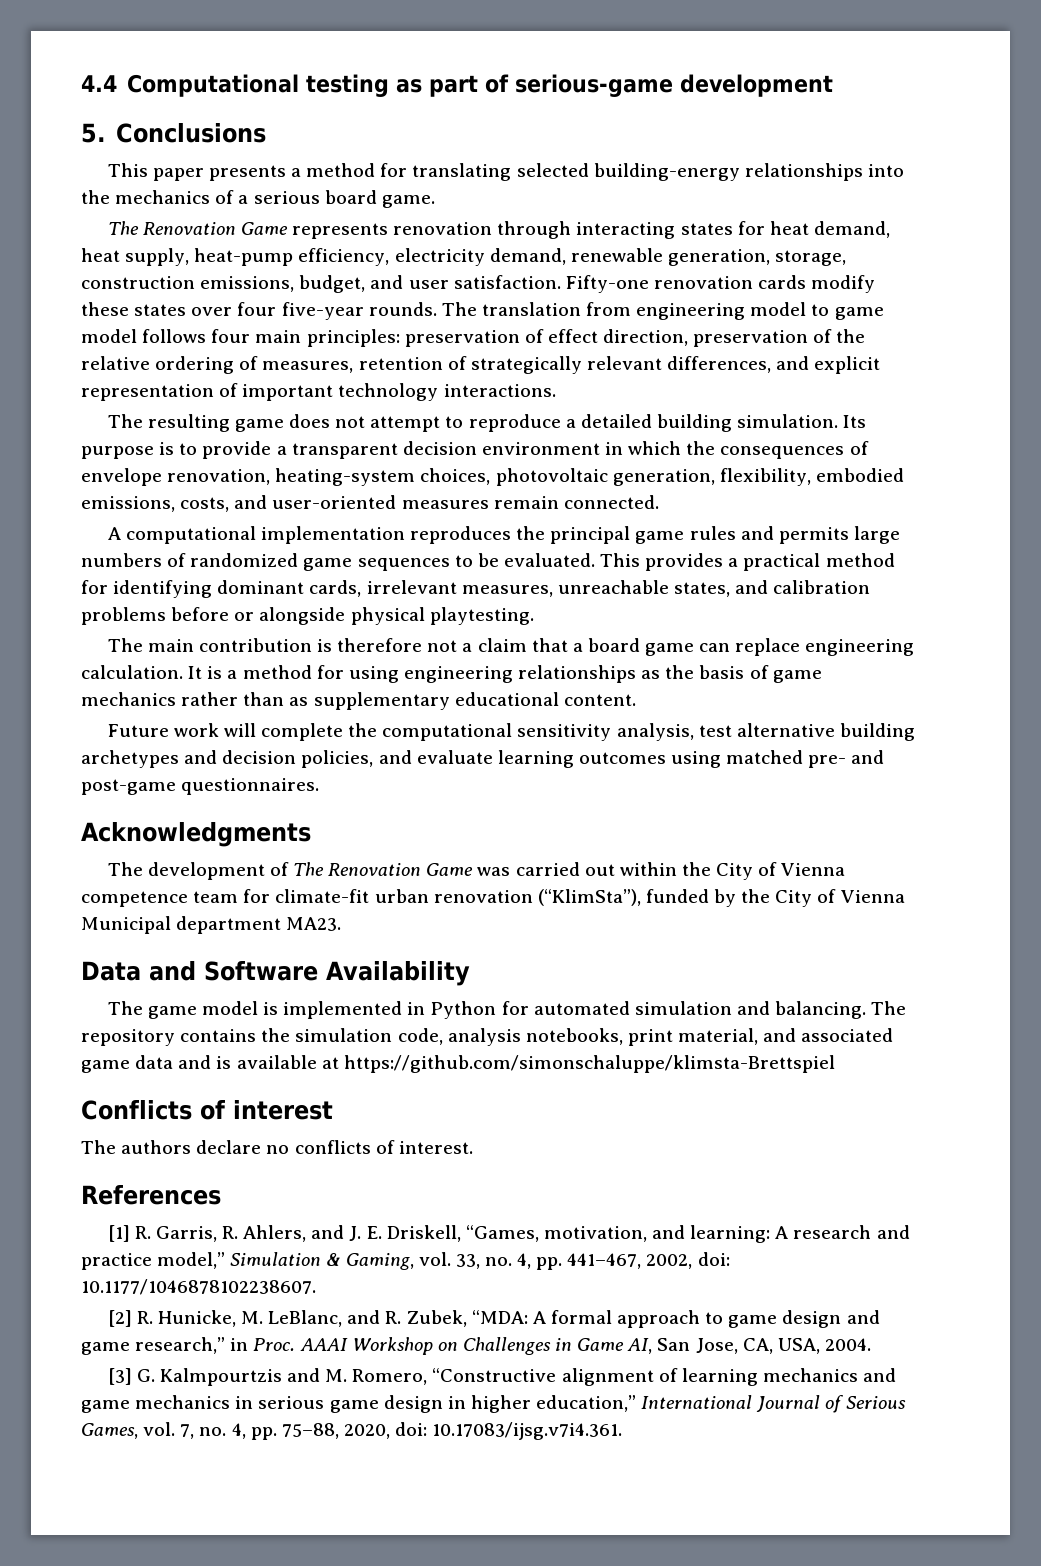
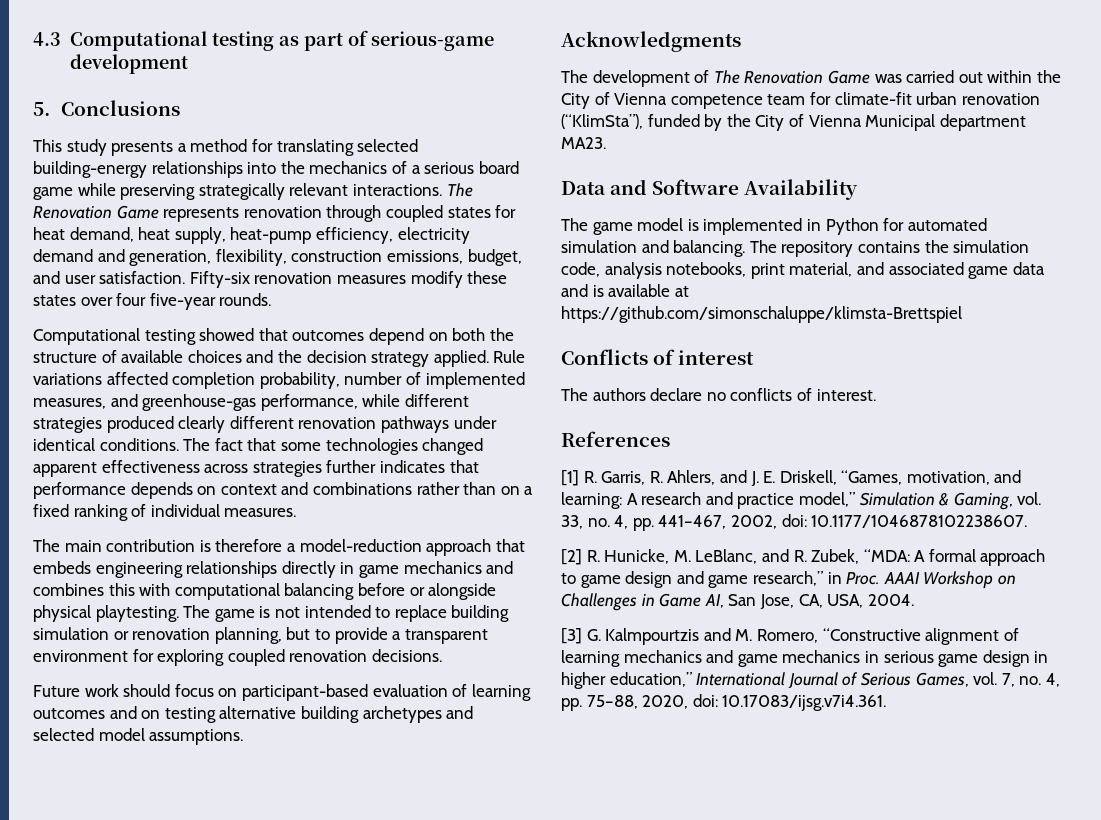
- 4.4 Computational testing as part of serious-game development
+ 4.3 Computational testing as part of serious-game development
- This paper presents a method for translating selected building-energy relationships into the mechanics of a serious board game.
- The Renovation Game represents renovation through interacting states for heat demand, heat supply, heat-pump efficiency, electricity demand, renewable generation, storage, construction emissions, budget, and user satisfaction.
+ This study presents a method for translating selected building-energy relationships into the mechanics of a serious board game while preserving strategically relevant interactions. The Renovation Game represents renovation through coupled states for heat demand, heat supply, heat-pump efficiency, electricity demand and generation, flexibility, construction emissions, budget, and user satisfaction.
- Fifty-one renovation cards modify these states over four five-year rounds. The translation from engineering model to game model follows four main principles: preservation of effect direction, preservation of the relative ordering of measures, retention of strategically relevant differences, and explicit representation of important technology interactions.
- The resulting game does not attempt to reproduce a detailed building simulation. Its purpose is to provide a transparent decision environment in which the consequences of envelope renovation, heating-system choices, photovoltaic generation, flexibility, embodied emissions, costs, and user-oriented measures remain connected.
- A computational implementation reproduces the principal game rules and permits large numbers of randomized game sequences to be evaluated. This provides a practical method for identifying dominant cards, irrelevant measures, unreachable states, and calibration problems before or alongside physical playtesting.
+ Fifty-six renovation measures modify these states over four five-year rounds.
+ Computational testing showed that outcomes depend on both the structure of available choices and the decision strategy applied. Rule variations affected completion probability, number of implemented measures, and greenhouse-gas performance, while different strategies produced clearly different renovation pathways under identical conditions. The fact that some technologies changed apparent effectiveness across strategies further indicates that performance depends on context and combinations rather than on a fixed ranking of individual measures.
- The main contribution is therefore not a claim that a board game can replace engineering calculation. It is a method for using engineering relationships as the basis of game mechanics rather than as supplementary educational content.
- Future work will complete the computational sensitivity analysis, test alternative building archetypes and decision policies, and evaluate learning outcomes using matched pre- and post-game questionnaires.
+ The main contribution is therefore a model-reduction approach that embeds engineering relationships directly in game mechanics and combines this with computational balancing before or alongside physical playtesting. The game is not intended to replace building simulation or renovation planning, but to provide a transparent environment for exploring coupled renovation decisions.
+ Future work should focus on participant-based evaluation of learning outcomes and on testing alternative building archetypes and selected model assumptions.

